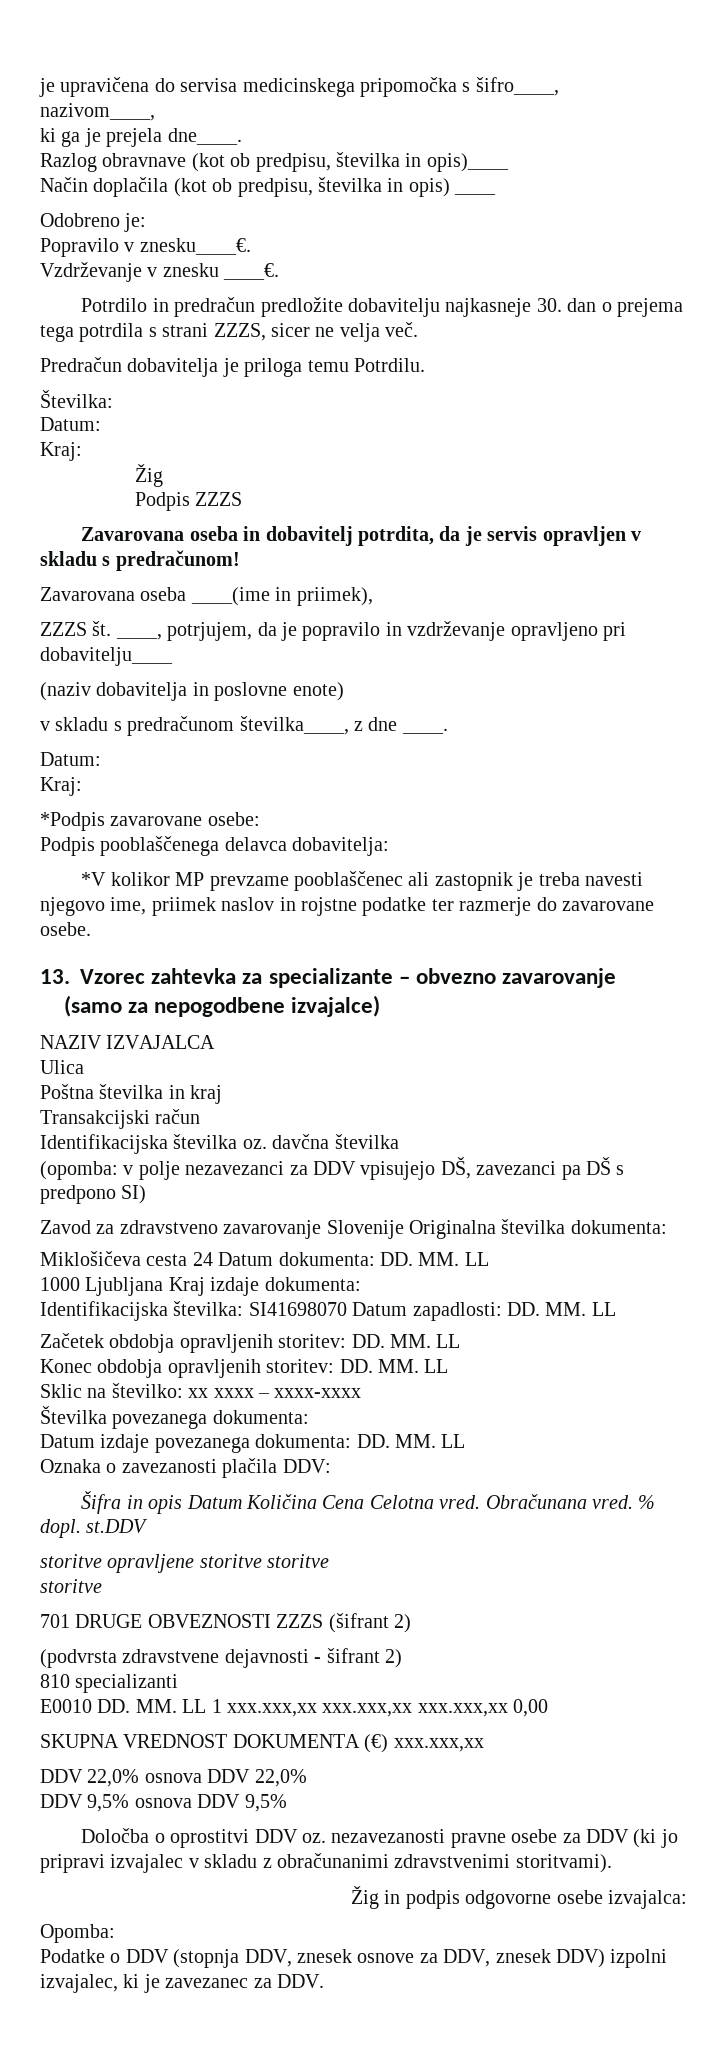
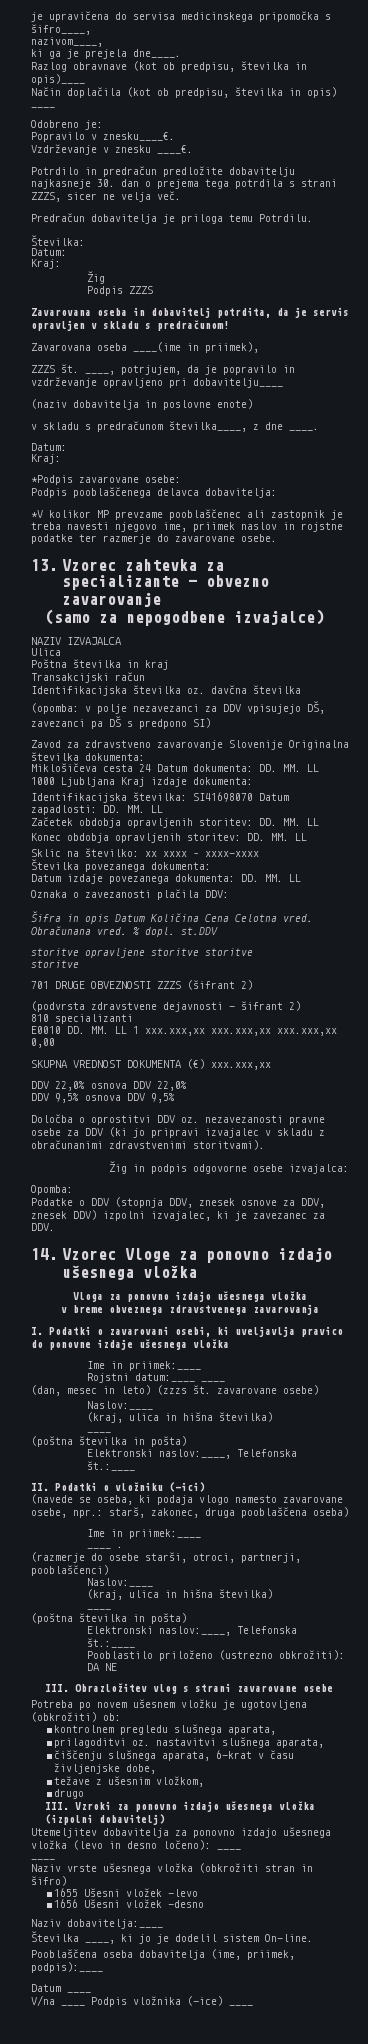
+ 14. Vzorec Vloge za ponovno izdajo ušesnega vložka
+ Vloga za ponovno izdajo ušesnega vložka
+ v breme obveznega zdravstvenega zavarovanja
+ I. Podatki o zavarovani osebi, ki uveljavlja pravico do ponovne izdaje ušesnega vložka
+ Ime in priimek:____
+ Rojstni datum:____ ____
+ (dan, mesec in leto) (zzzs št. zavarovane osebe)
+ Naslov:____
+ (kraj, ulica in hišna številka)
+ ____
+ (poštna številka in pošta)
+ Elektronski naslov:____, Telefonska št.:____
+ II. Podatki o vložniku (-ici)
+ (navede se oseba, ki podaja vlogo namesto zavarovane osebe, npr.: starš, zakonec, druga pooblaščena oseba)
+ Ime in priimek:____
+ ____ .
+ (razmerje do osebe starši, otroci, partnerji, pooblaščenci)
+ Naslov:____
+ (kraj, ulica in hišna številka)
+ ____
+ (poštna številka in pošta)
+ Elektronski naslov:____, Telefonska št.:____
+ Pooblastilo priloženo (ustrezno obkrožiti): DA NE
+ III. Obrazložitev vlog s strani zavarovane osebe
+ Potreba po novem ušesnem vložku je ugotovljena (obkrožiti) ob:
+ kontrolnem pregledu slušnega aparata,
+ prilagoditvi oz. nastavitvi slušnega aparata,
+ čiščenju slušnega aparata, 6-krat v času življenjske dobe,
+ težave z ušesnim vložkom,
+ drugo
+ III. Vzroki za ponovno izdajo ušesnega vložka (izpolni dobavitelj)
+ Utemeljitev dobavitelja za ponovno izdajo ušesnega vložka (levo in desno ločeno): ____
+ ____
+ Naziv vrste ušesnega vložka (obkrožiti stran in šifro)
+ 1655 Ušesni vložek -levo
+ 1656 Ušesni vložek -desno
+ Naziv dobavitelja:____
+ Številka ____, ki jo je dodelil sistem On-line.
+ Pooblaščena oseba dobavitelja (ime, priimek, podpis):____
+ Datum ____
+ V/na ____ Podpis vložnika (-ice) ____

